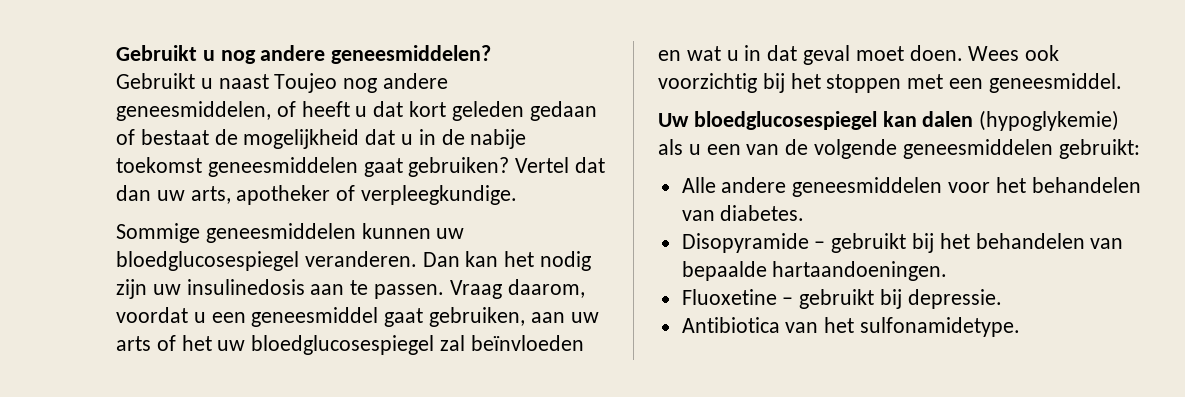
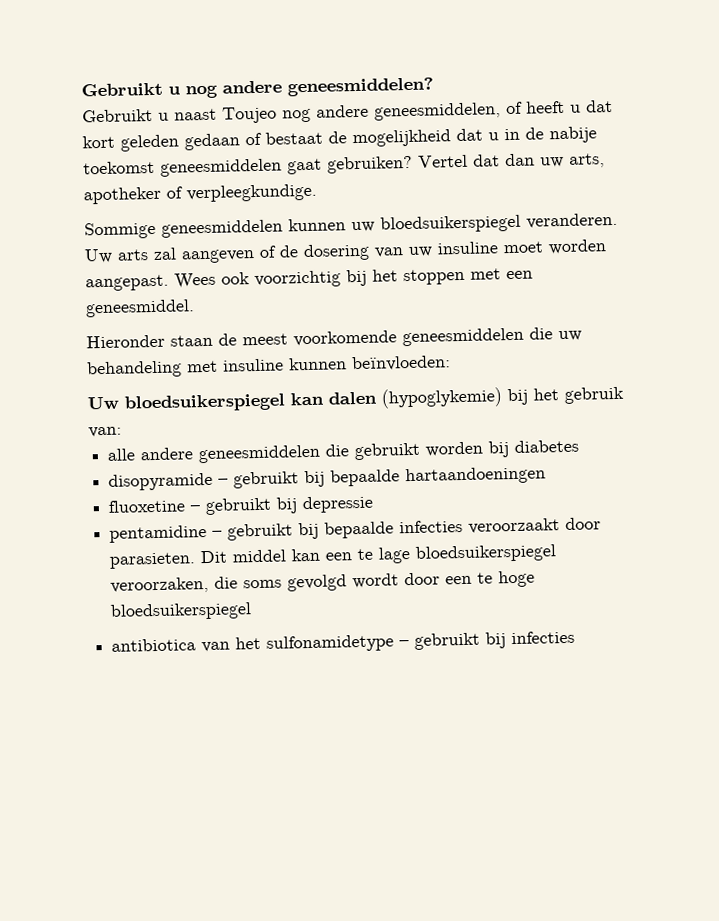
- Sommige geneesmiddelen kunnen uw bloedglucosespiegel veranderen. Dan kan het nodig zijn uw insulinedosis aan te passen. Vraag daarom, voordat u een geneesmiddel gaat gebruiken, aan uw arts of het uw bloedglucosespiegel zal beïnvloeden en wat u in dat geval moet doen.
+ Sommige geneesmiddelen kunnen uw bloedsuikerspiegel veranderen. Uw arts zal aangeven of de dosering van uw insuline moet worden aangepast.
- Uw bloedglucosespiegel kan dalen (hypoglykemie) als u een van de volgende geneesmiddelen gebruikt:
- Alle andere geneesmiddelen voor het behandelen van diabetes.
- Disopyramide – gebruikt bij het behandelen van bepaalde hartaandoeningen.
- Fluoxetine – gebruikt bij depressie.
- Antibiotica van het sulfonamidetype.
+ Hieronder staan de meest voorkomende geneesmiddelen die uw behandeling met insuline kunnen beïnvloeden:
+ Uw bloedsuikerspiegel kan dalen (hypoglykemie) bij het gebruik van:
+ alle andere geneesmiddelen die gebruikt worden bij diabetes
+ disopyramide – gebruikt bij bepaalde hartaandoeningen
+ fluoxetine – gebruikt bij depressie
+ pentamidine – gebruikt bij bepaalde infecties veroorzaakt door parasieten. Dit middel kan een te lage bloedsuikerspiegel veroorzaken, die soms gevolgd wordt door een te hoge bloedsuikerspiegel
+ antibiotica van het sulfonamidetype – gebruikt bij infecties

